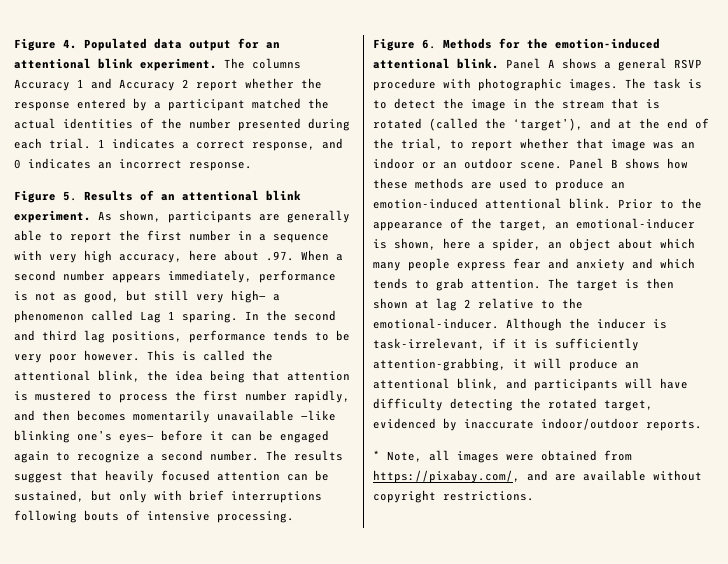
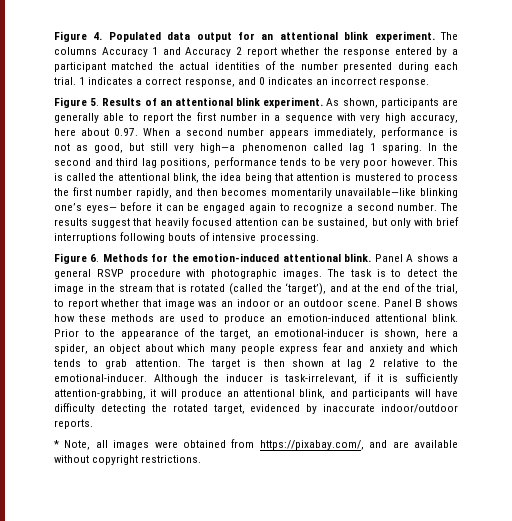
- As shown, participants are generally able to report the first number in a sequence with very high accuracy, here about .97. When a second number appears immediately, performance is not as good, but still very high— a phenomenon called Lag 1 sparing.
+ As shown, participants are generally able to report the first number in a sequence with very high accuracy, here about 0.97. When a second number appears immediately, performance is not as good, but still very high—a phenomenon called lag 1 sparing.
- This is called the attentional blink, the idea being that attention is mustered to process the first number rapidly, and then becomes momentarily unavailable —like blinking one’s eyes— before it can be engaged again to recognize a second number.
+ This is called the attentional blink, the idea being that attention is mustered to process the first number rapidly, and then becomes momentarily unavailable—like blinking one’s eyes— before it can be engaged again to recognize a second number.

